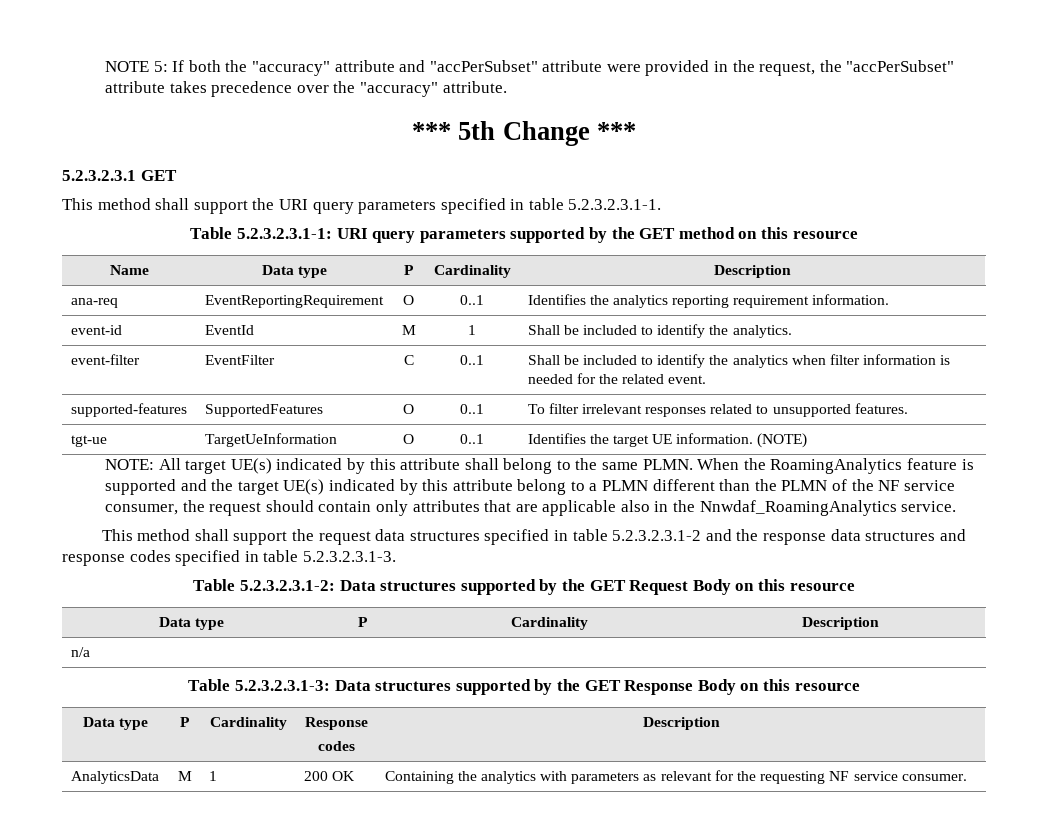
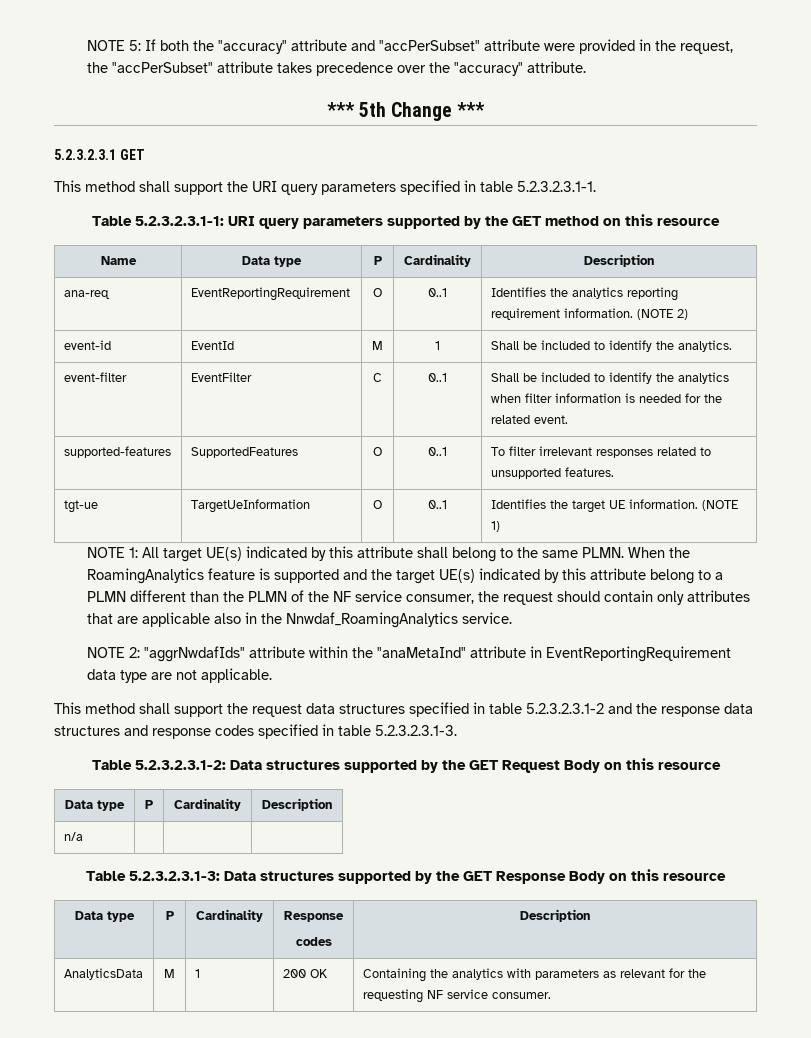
- ana-req | EventReportingRequirement | O | 0..1 | Identifies the analytics reporting requirement information.
+ ana-req | EventReportingRequirement | O | 0..1 | Identifies the analytics reporting requirement information. (NOTE 2)
- tgt-ue | TargetUeInformation | O | 0..1 | Identifies the target UE information. (NOTE)
- NOTE: All target UE(s) indicated by this attribute shall belong to the same PLMN.
+ tgt-ue | TargetUeInformation | O | 0..1 | Identifies the target UE information. (NOTE 1)
+ NOTE 1: All target UE(s) indicated by this attribute shall belong to the same PLMN.
+ NOTE 2: "aggrNwdafIds" attribute within the "anaMetaInd" attribute in EventReportingRequirement data type are not applicable.

